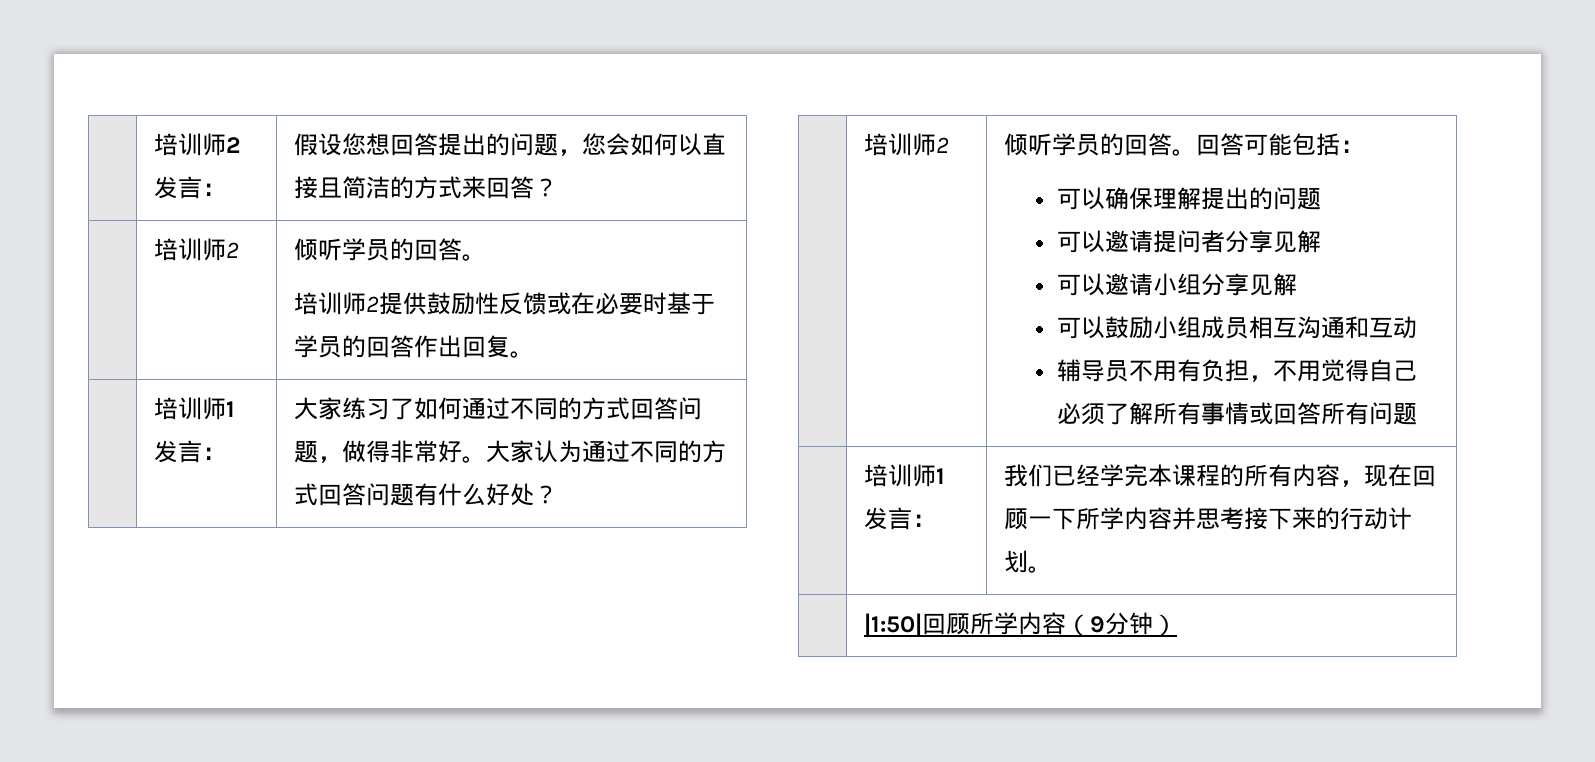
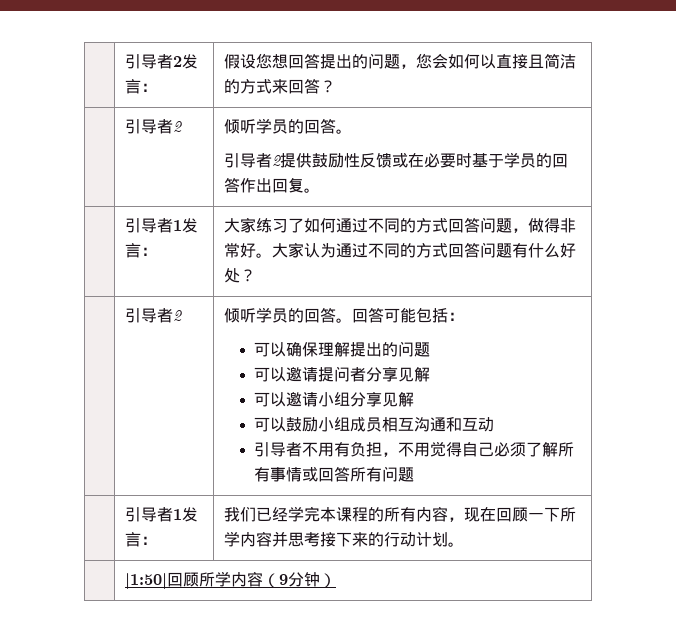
- | 培训师2发言： | 假设您想回答提出的问题，您会如何以直接且简洁的方式来回答？
- | 培训师2 | 倾听学员的回答。
- 培训师2提供鼓励性反馈或在必要时基于学员的回答作出回复。
+ | 引导者2发言： | 假设您想回答提出的问题，您会如何以直接且简洁的方式来回答？
+ | 引导者2 | 倾听学员的回答。
+ 引导者2提供鼓励性反馈或在必要时基于学员的回答作出回复。
- | 培训师1发言： | 大家练习了如何通过不同的方式回答问题，做得非常好。大家认为通过不同的方式回答问题有什么好处？
- | 培训师2
+ | 引导者1发言： | 大家练习了如何通过不同的方式回答问题，做得非常好。大家认为通过不同的方式回答问题有什么好处？
+ | 引导者2
- 辅导员不用有负担，不用觉得自己必须了解所有事情或回答所有问题
+ 引导者不用有负担，不用觉得自己必须了解所有事情或回答所有问题
- | 培训师1发言： | 我们已经学完本课程的所有内容，现在回顾一下所学内容并思考接下来的行动计划。
+ | 引导者1发言： | 我们已经学完本课程的所有内容，现在回顾一下所学内容并思考接下来的行动计划。

